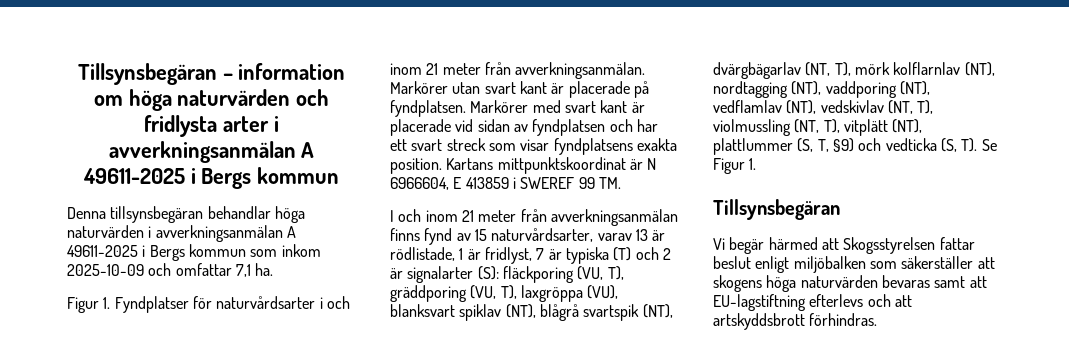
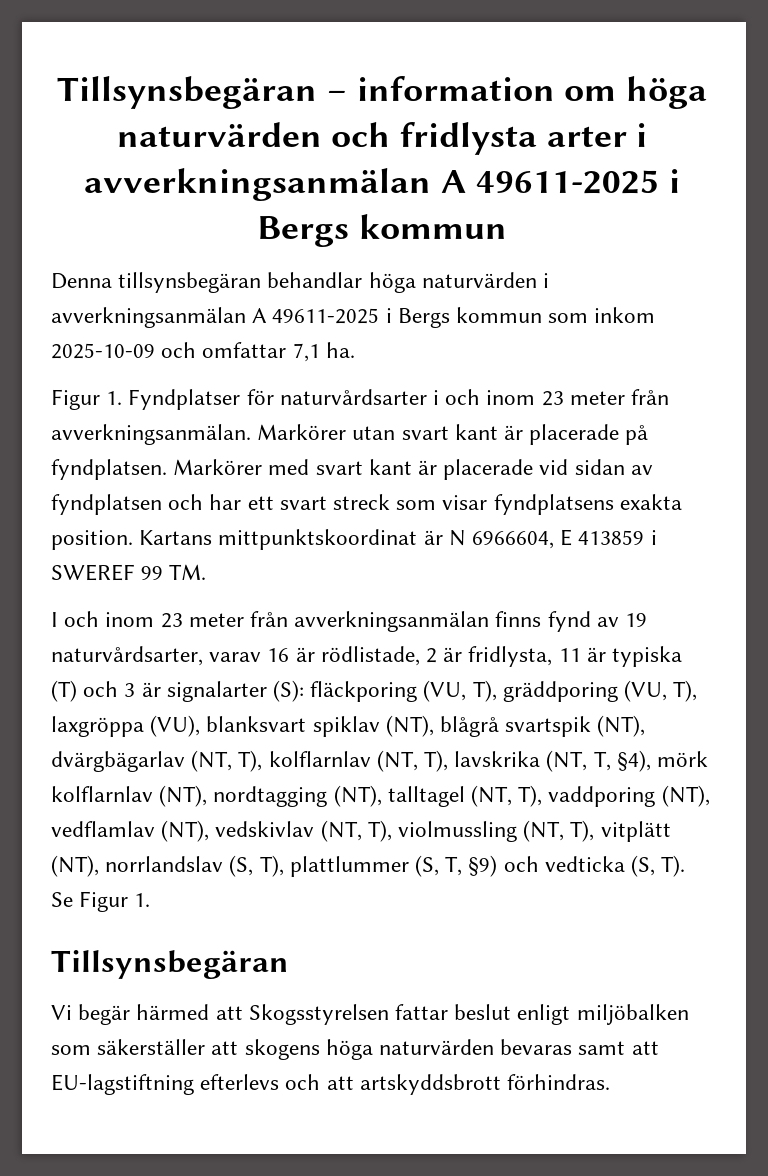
- Figur 1. Fyndplatser för naturvårdsarter i och inom 21 meter från avverkningsanmälan.
+ Figur 1. Fyndplatser för naturvårdsarter i och inom 23 meter från avverkningsanmälan.
- I och inom 21 meter från avverkningsanmälan finns fynd av 15 naturvårdsarter, varav 13 är rödlistade, 1 är fridlyst, 7 är typiska (T) och 2 är signalarter (S):
+ I och inom 23 meter från avverkningsanmälan finns fynd av 19 naturvårdsarter, varav 16 är rödlistade, 2 är fridlysta, 11 är typiska (T) och 3 är signalarter (S):
- fläckporing (VU, T), gräddporing (VU, T), laxgröppa (VU), blanksvart spiklav (NT), blågrå svartspik (NT), dvärgbägarlav (NT, T), mörk kolflarnlav (NT), nordtagging (NT), vaddporing (NT), vedflamlav (NT), vedskivlav (NT, T), violmussling (NT, T), vitplätt (NT), plattlummer (S, T, §9) och vedticka (S, T). Se Figur 1.
+ fläckporing (VU, T), gräddporing (VU, T), laxgröppa (VU), blanksvart spiklav (NT), blågrå svartspik (NT), dvärgbägarlav (NT, T), kolflarnlav (NT, T), lavskrika (NT, T, §4), mörk kolflarnlav (NT), nordtagging (NT), talltagel (NT, T), vaddporing (NT), vedflamlav (NT), vedskivlav (NT, T), violmussling (NT, T), vitplätt (NT), norrlandslav (S, T), plattlummer (S, T, §9) och vedticka (S, T). Se Figur 1.

